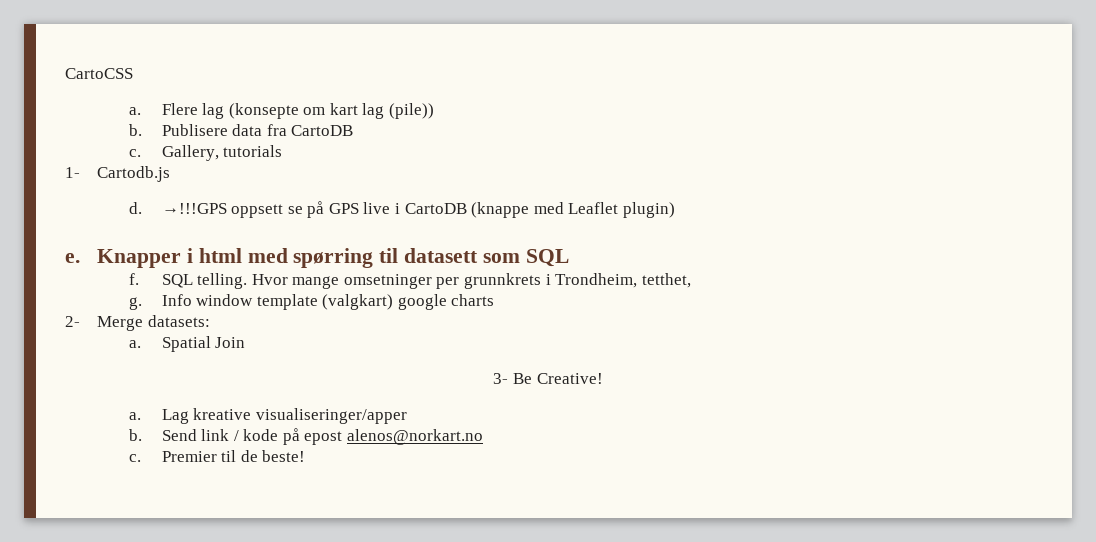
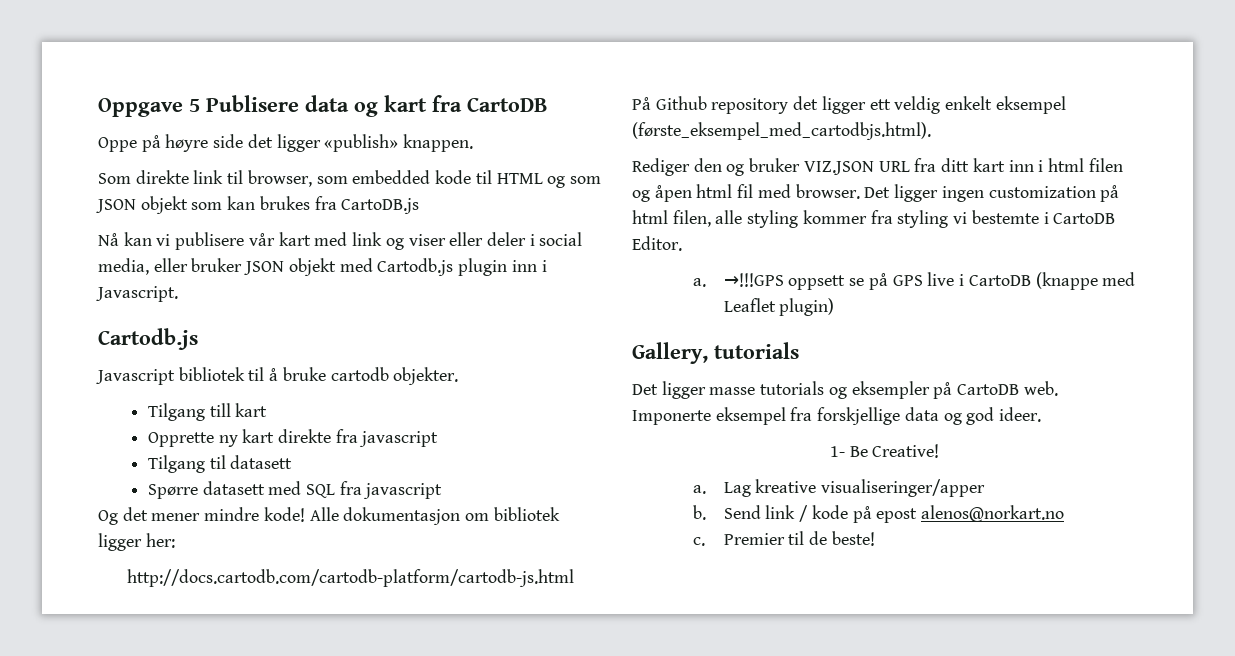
- CartoCSS
- a. Flere lag (konsepte om kart lag (pile))
- b. Publisere data fra CartoDB
- c. Gallery, tutorials
- 1- Cartodb.js
- d.
+ Oppgave 5 Publisere data og kart fra CartoDB
+ Oppe på høyre side det ligger «publish» knappen.
+ Som direkte link til browser, som embedded kode til HTML og som JSON objekt som kan brukes fra CartoDB.js
+ Nå kan vi publisere vår kart med link og viser eller deler i social media, eller bruker JSON objekt med Cartodb.js plugin inn i Javascript.
+ Cartodb.js
+ Javascript bibliotek til å bruke cartodb objekter.
+ Tilgang till kart
+ Opprette ny kart direkte fra javascript
+ Tilgang til datasett
+ Spørre datasett med SQL fra javascript
+ Og det mener mindre kode! Alle dokumentasjon om bibliotek ligger her:
+ http://docs.cartodb.com/cartodb-platform/cartodb-js.html
+ På Github repository det ligger ett veldig enkelt eksempel (første_eksempel_med_cartodbjs.html).
+ Rediger den og bruker VIZ.JSON URL fra ditt kart inn i html filen og åpen html fil med browser. Det ligger ingen customization på html filen, alle styling kommer fra styling vi bestemte i CartoDB Editor.
+ a.
- e. Knapper i html med spørring til datasett som SQL
- f. SQL telling. Hvor mange omsetninger per grunnkrets i Trondheim, tetthet,
- g. Info window template (valgkart) google charts
- 2- Merge datasets:
- a. Spatial Join
- 3- Be Creative!
+ Gallery, tutorials
+ Det ligger masse tutorials og eksempler på CartoDB web. Imponerte eksempel fra forskjellige data og god ideer.
+ 1- Be Creative!

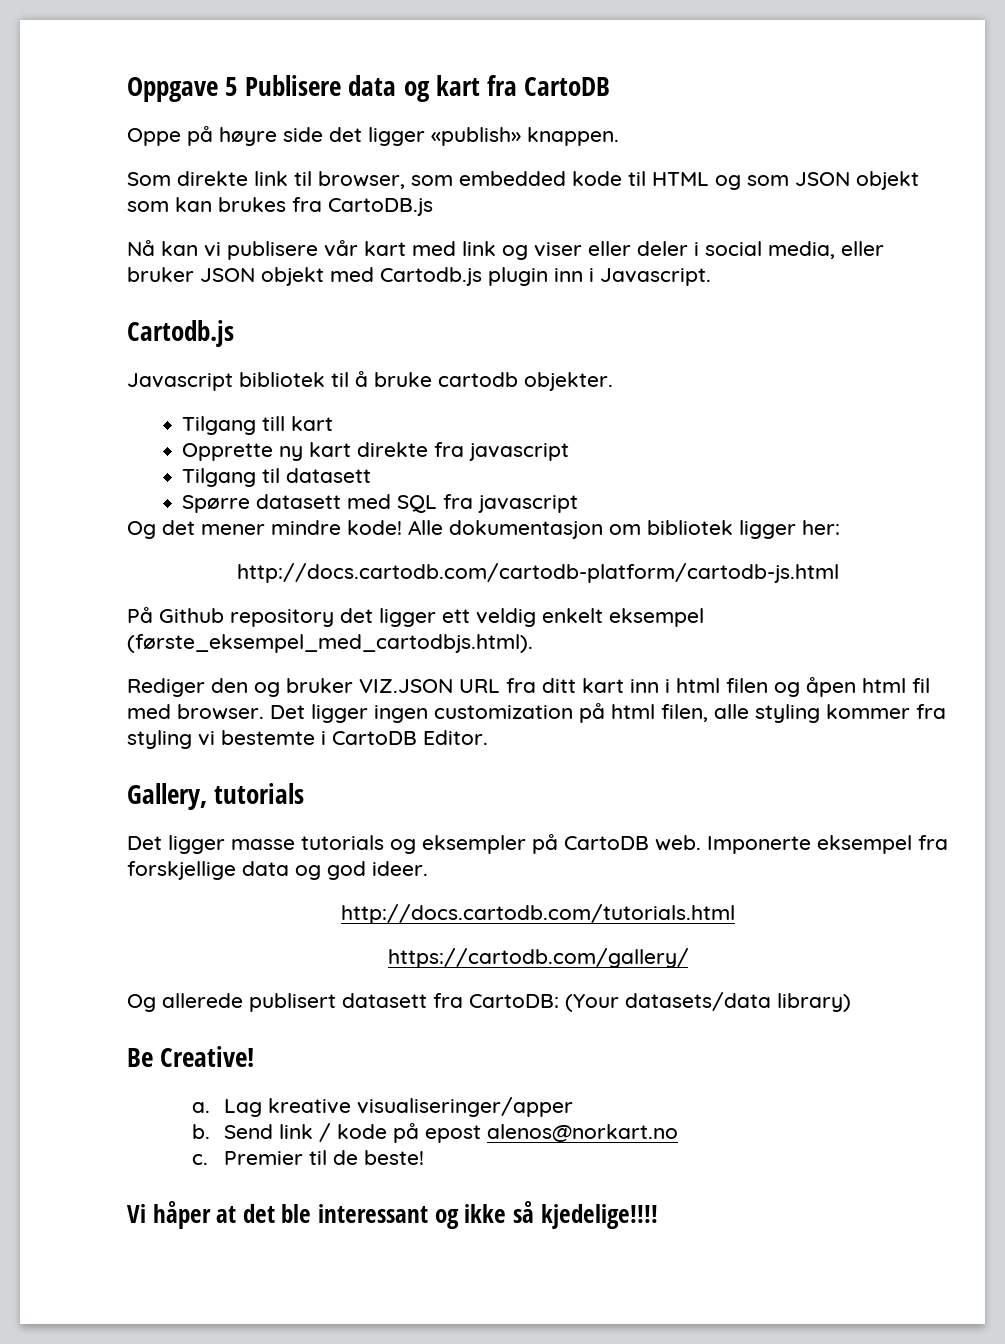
- a. →!!!GPS oppsett se på GPS live i CartoDB (knappe med Leaflet plugin)
- 1- Be Creative!
+ http://docs.cartodb.com/tutorials.html
+ https://cartodb.com/gallery/
+ Og allerede publisert datasett fra CartoDB: (Your datasets/data library)
+ Be Creative!
+ Vi håper at det ble interessant og ikke så kjedelige!!!!

